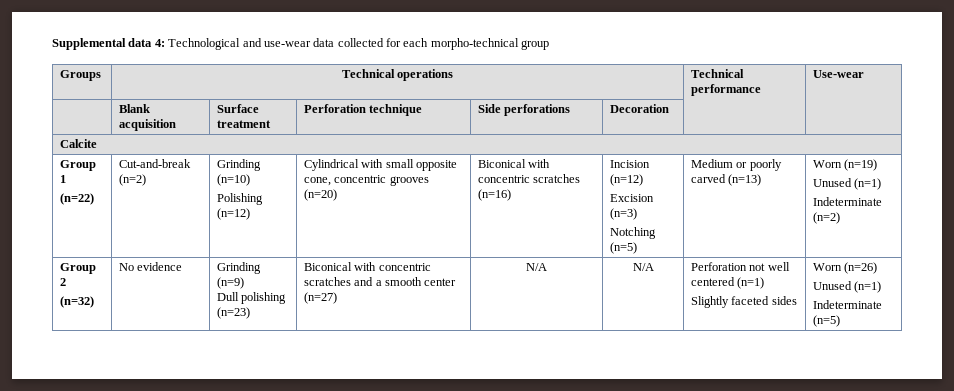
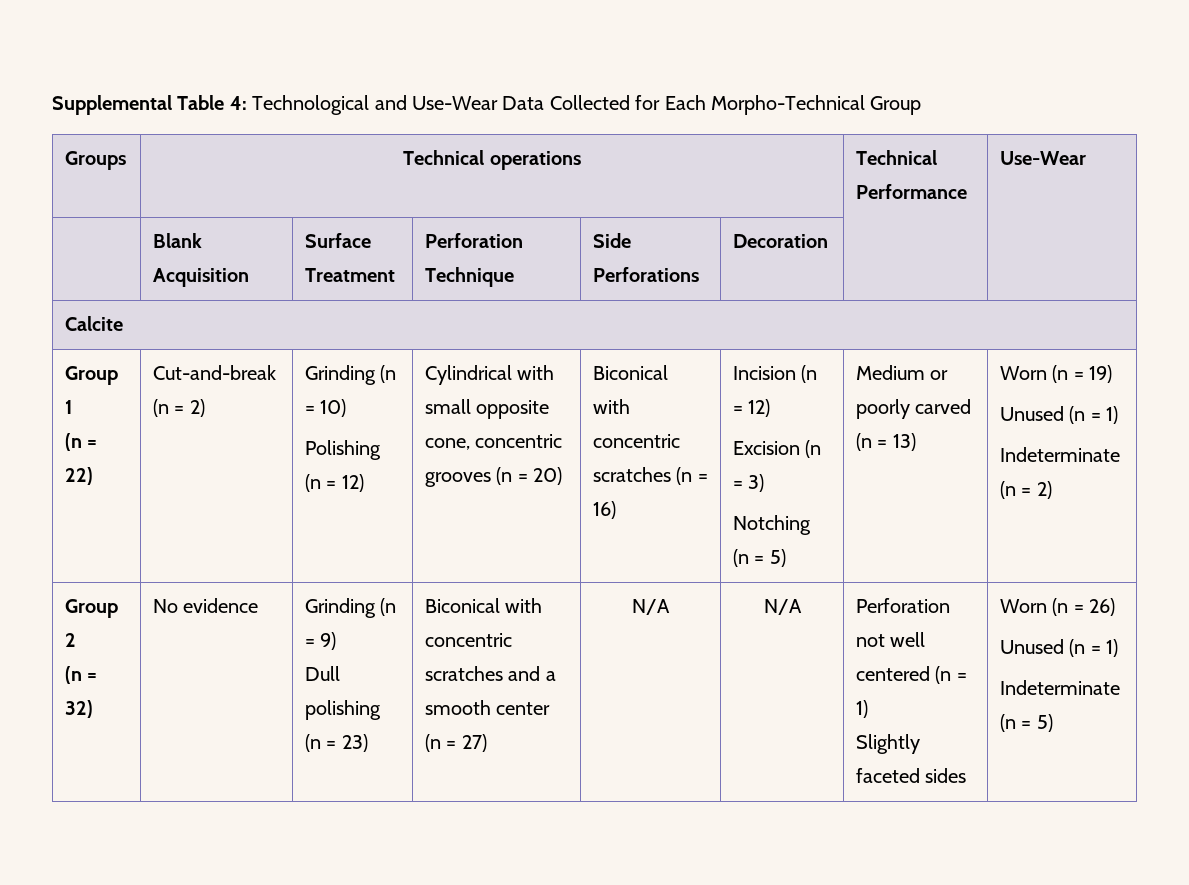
- Supplemental data 4: Technological and use-wear data collected for each morpho-technical group
+ Supplemental Table 4: Technological and Use-Wear Data Collected for Each Morpho-Technical Group
- Groups | Technical operations | Technical performance | Use-wear
+ Groups | Technical operations | Technical Performance | Use-Wear
- | Blank acquisition | Surface treatment | Perforation technique | Side perforations | Decoration | |
+ | Blank Acquisition | Surface Treatment | Perforation Technique | Side Perforations | Decoration | |
- (n=22) | Cut-and-break (n=2) | Grinding (n=10)
- Polishing (n=12)
+ (n = 22) | Cut-and-break (n = 2) | Grinding (n = 10)
+ Polishing (n = 12)
- Cylindrical with small opposite cone, concentric grooves (n=20) | Biconical with concentric scratches (n=16) | Incision (n=12)
- Excision (n=3)
- Notching (n=5) | Medium or poorly carved (n=13) | Worn (n=19)
- Unused (n=1)
- Indeterminate (n=2)
+ Cylindrical with small opposite cone, concentric grooves (n = 20) | Biconical with concentric scratches (n = 16) | Incision (n = 12)
+ Excision (n = 3)
+ Notching (n = 5) | Medium or poorly carved (n = 13) | Worn (n = 19)
+ Unused (n = 1)
+ Indeterminate (n = 2)
- (n=32)
+ (n = 32)
- Grinding (n=9)
+ Grinding (n = 9)
- Dull polishing (n=23)
+ Dull polishing (n = 23)
- Biconical with concentric scratches and a smooth center (n=27)
+ Biconical with concentric scratches and a smooth center (n = 27)
- Perforation not well centered (n=1)
+ Perforation not well centered (n = 1)
- Worn (n=26)
- Unused (n=1)
- Indeterminate (n=5)
+ Worn (n = 26)
+ Unused (n = 1)
+ Indeterminate (n = 5)

